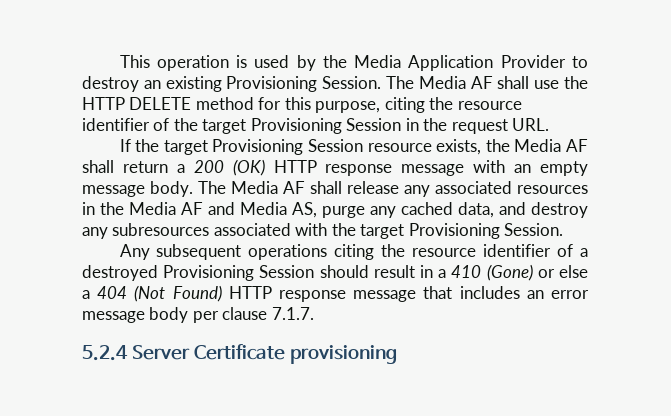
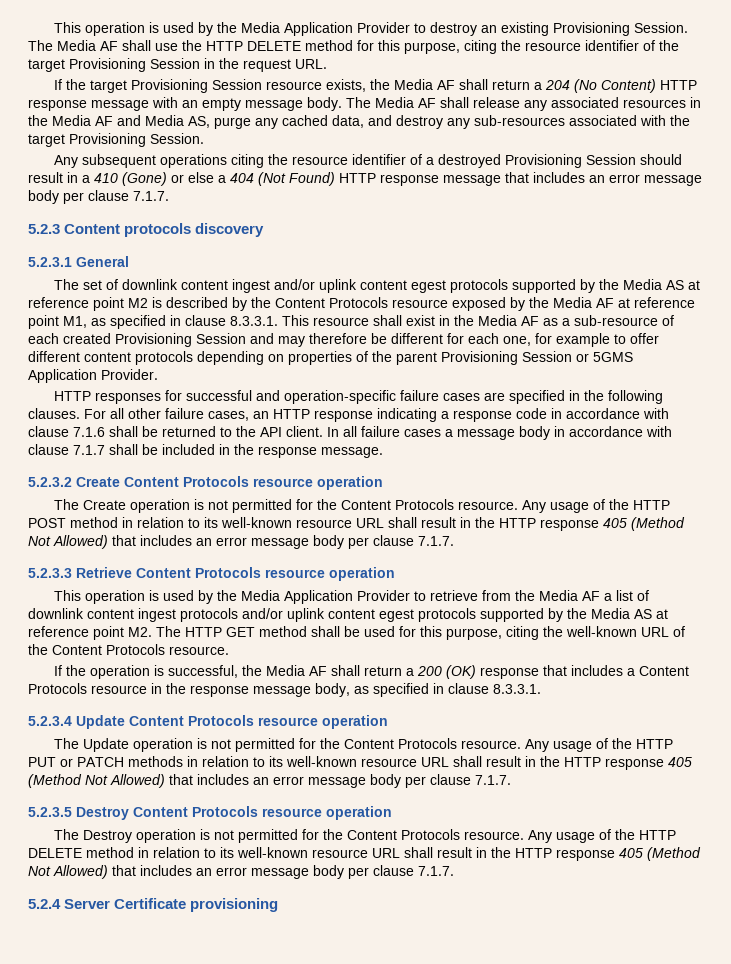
- If the target Provisioning Session resource exists, the Media AF shall return a 200 (OK) HTTP response message with an empty message body.
+ If the target Provisioning Session resource exists, the Media AF shall return a 204 (No Content) HTTP response message with an empty message body.
- The Media AF shall release any associated resources in the Media AF and Media AS, purge any cached data, and destroy any subresources associated with the target Provisioning Session.
+ The Media AF shall release any associated resources in the Media AF and Media AS, purge any cached data, and destroy any sub-resources associated with the target Provisioning Session.
+ 5.2.3 Content protocols discovery
+ 5.2.3.1 General
+ The set of downlink content ingest and/or uplink content egest protocols supported by the Media AS at reference point M2 is described by the Content Protocols resource exposed by the Media AF at reference point M1, as specified in clause 8.3.3.1. This resource shall exist in the Media AF as a sub-resource of each created Provisioning Session and may therefore be different for each one, for example to offer different content protocols depending on properties of the parent Provisioning Session or 5GMS Application Provider.
+ HTTP responses for successful and operation-specific failure cases are specified in the following clauses. For all other failure cases, an HTTP response indicating a response code in accordance with clause 7.1.6 shall be returned to the API client. In all failure cases a message body in accordance with clause 7.1.7 shall be included in the response message.
+ 5.2.3.2 Create Content Protocols resource operation
+ The Create operation is not permitted for the Content Protocols resource. Any usage of the HTTP POST method in relation to its well-known resource URL shall result in the HTTP response 405 (Method Not Allowed) that includes an error message body per clause 7.1.7.
+ 5.2.3.3 Retrieve Content Protocols resource operation
+ This operation is used by the Media Application Provider to retrieve from the Media AF a list of downlink content ingest protocols and/or uplink content egest protocols supported by the Media AS at reference point M2. The HTTP GET method shall be used for this purpose, citing the well-known URL of the Content Protocols resource.
+ If the operation is successful, the Media AF shall return a 200 (OK) response that includes a Content Protocols resource in the response message body, as specified in clause 8.3.3.1.
+ 5.2.3.4 Update Content Protocols resource operation
+ The Update operation is not permitted for the Content Protocols resource. Any usage of the HTTP PUT or PATCH methods in relation to its well-known resource URL shall result in the HTTP response 405 (Method Not Allowed) that includes an error message body per clause 7.1.7.
+ 5.2.3.5 Destroy Content Protocols resource operation
+ The Destroy operation is not permitted for the Content Protocols resource. Any usage of the HTTP DELETE method in relation to its well-known resource URL shall result in the HTTP response 405 (Method Not Allowed) that includes an error message body per clause 7.1.7.

